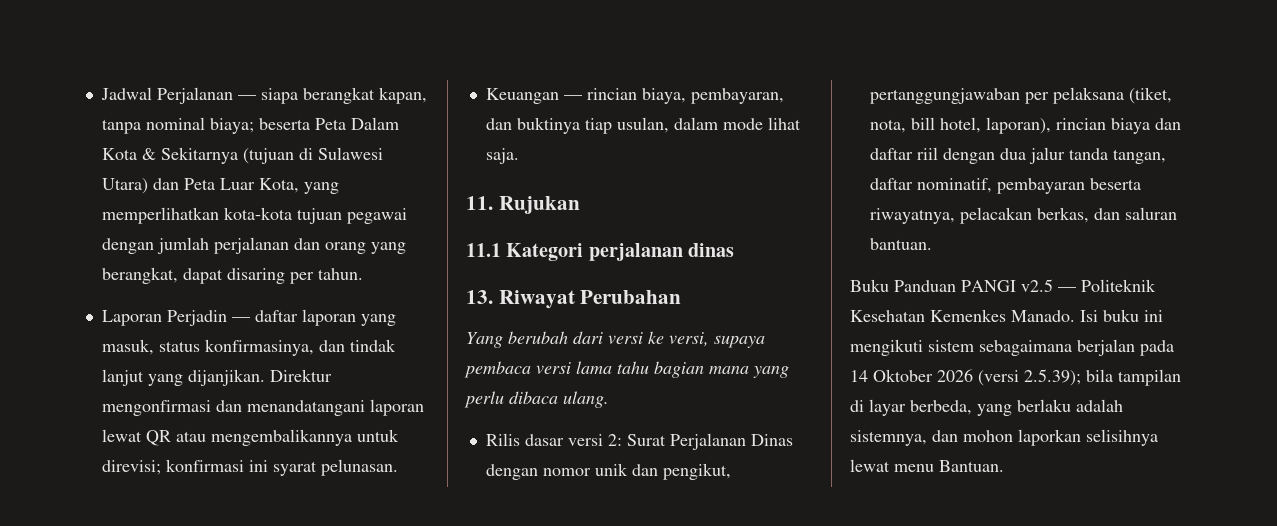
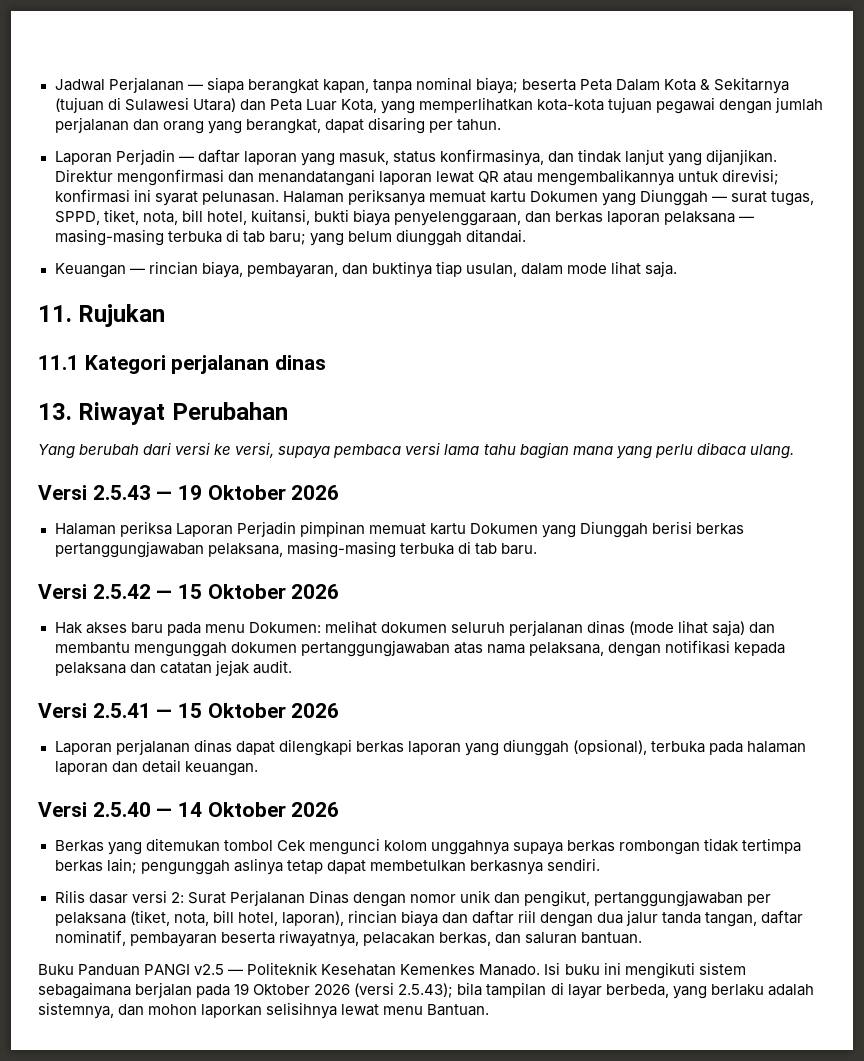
+ Halaman periksanya memuat kartu Dokumen yang Diunggah — surat tugas, SPPD, tiket, nota, bill hotel, kuitansi, bukti biaya penyelenggaraan, dan berkas laporan pelaksana — masing-masing terbuka di tab baru; yang belum diunggah ditandai.
+ Versi 2.5.43 — 19 Oktober 2026
+ Halaman periksa Laporan Perjadin pimpinan memuat kartu Dokumen yang Diunggah berisi berkas pertanggungjawaban pelaksana, masing-masing terbuka di tab baru.
+ Versi 2.5.42 — 15 Oktober 2026
+ Hak akses baru pada menu Dokumen: melihat dokumen seluruh perjalanan dinas (mode lihat saja) dan membantu mengunggah dokumen pertanggungjawaban atas nama pelaksana, dengan notifikasi kepada pelaksana dan catatan jejak audit.
+ Versi 2.5.41 — 15 Oktober 2026
+ Laporan perjalanan dinas dapat dilengkapi berkas laporan yang diunggah (opsional), terbuka pada halaman laporan dan detail keuangan.
+ Versi 2.5.40 — 14 Oktober 2026
+ Berkas yang ditemukan tombol Cek mengunci kolom unggahnya supaya berkas rombongan tidak tertimpa berkas lain; pengunggah aslinya tetap dapat membetulkan berkasnya sendiri.
- Isi buku ini mengikuti sistem sebagaimana berjalan pada 14 Oktober 2026 (versi 2.5.39); bila tampilan di layar berbeda, yang berlaku adalah sistemnya, dan mohon laporkan selisihnya lewat menu Bantuan.
+ Isi buku ini mengikuti sistem sebagaimana berjalan pada 19 Oktober 2026 (versi 2.5.43); bila tampilan di layar berbeda, yang berlaku adalah sistemnya, dan mohon laporkan selisihnya lewat menu Bantuan.

